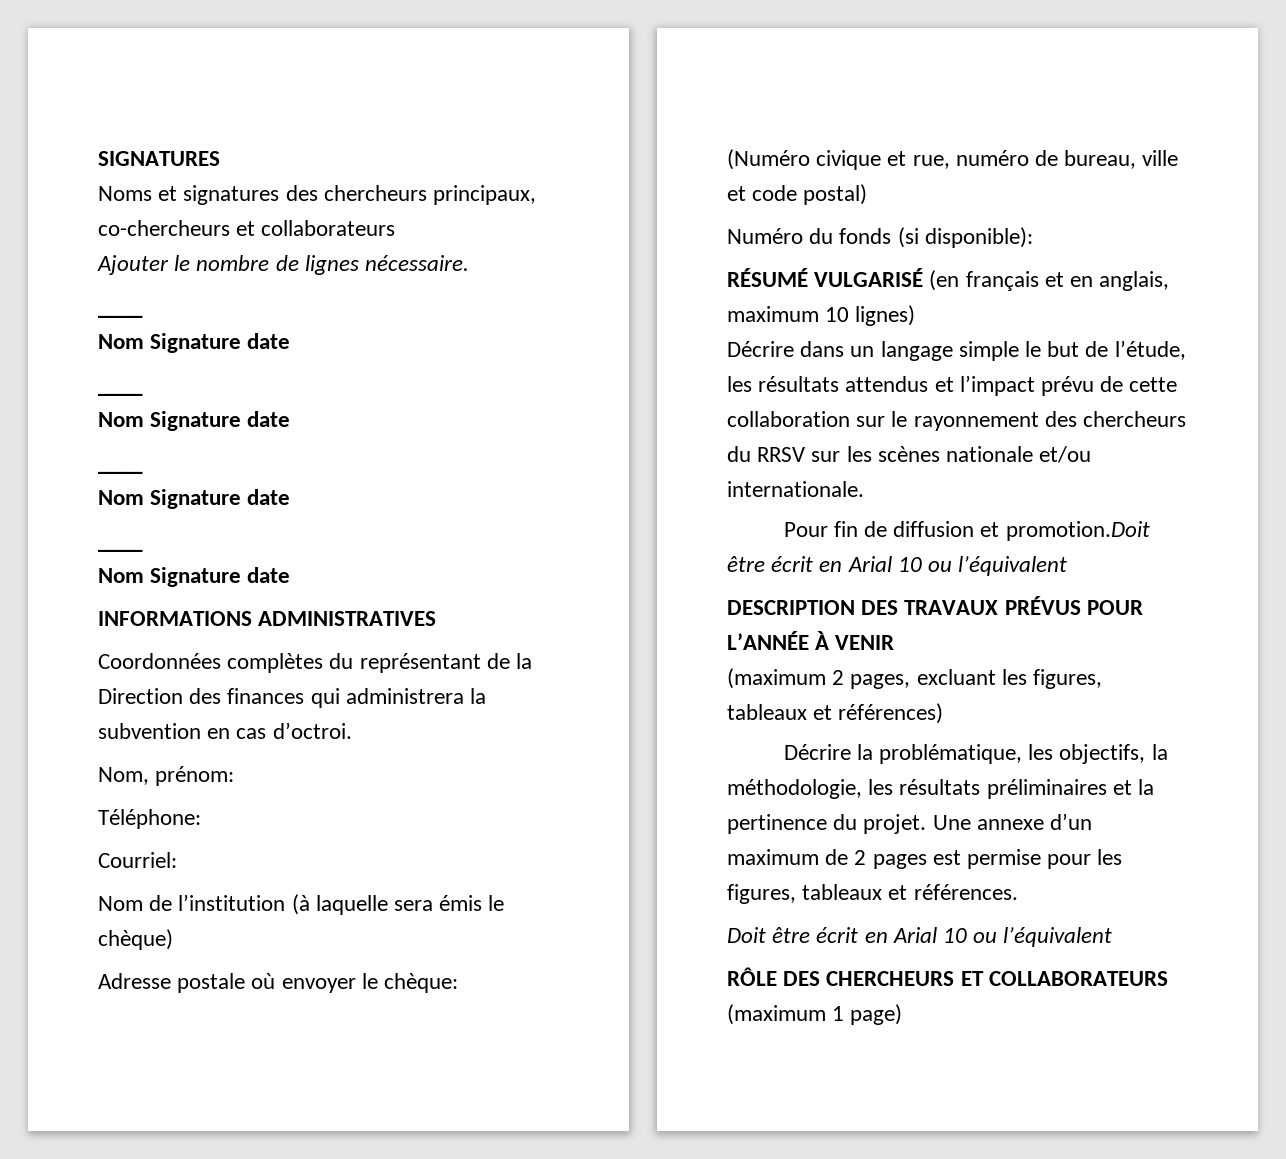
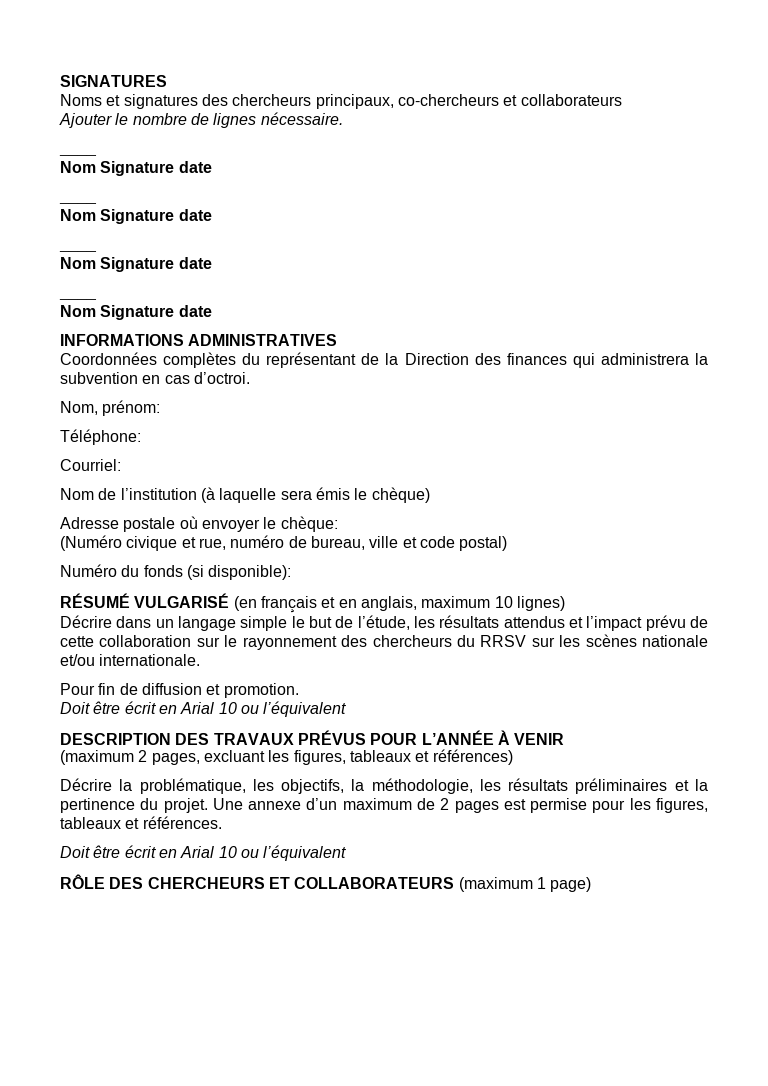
- Pour fin de diffusion et promotion.Doit être écrit en Arial 10 ou l’équivalent
+ Pour fin de diffusion et promotion.
+ Doit être écrit en Arial 10 ou l’équivalent

